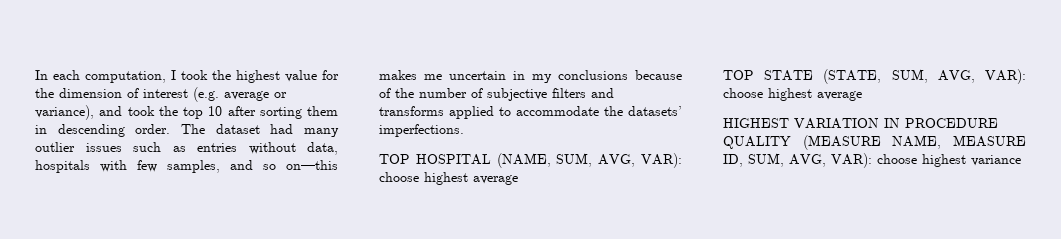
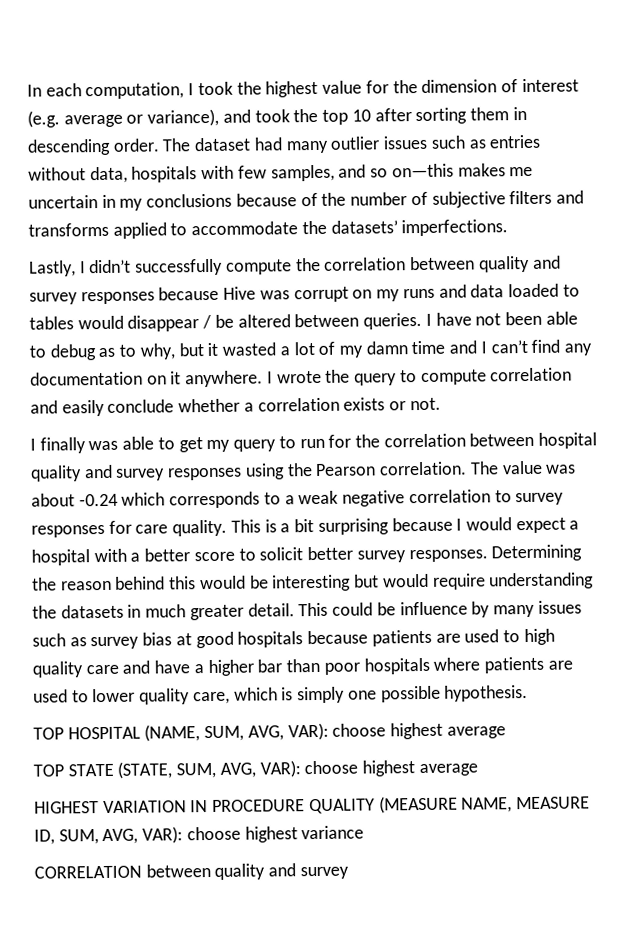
+ Lastly, I didn’t successfully compute the correlation between quality and survey responses because Hive was corrupt on my runs and data loaded to tables would disappear / be altered between queries. I have not been able to debug as to why, but it wasted a lot of my damn time and I can’t find any documentation on it anywhere. I wrote the query to compute correlation and easily conclude whether a correlation exists or not.
+ I finally was able to get my query to run for the correlation between hospital quality and survey responses using the Pearson correlation. The value was about -0.24 which corresponds to a weak negative correlation to survey responses for care quality. This is a bit surprising because I would expect a hospital with a better score to solicit better survey responses. Determining the reason behind this would be interesting but would require understanding the datasets in much greater detail. This could be influence by many issues such as survey bias at good hospitals because patients are used to high quality care and have a higher bar than poor hospitals where patients are used to lower quality care, which is simply one possible hypothesis.
+ CORRELATION between quality and survey

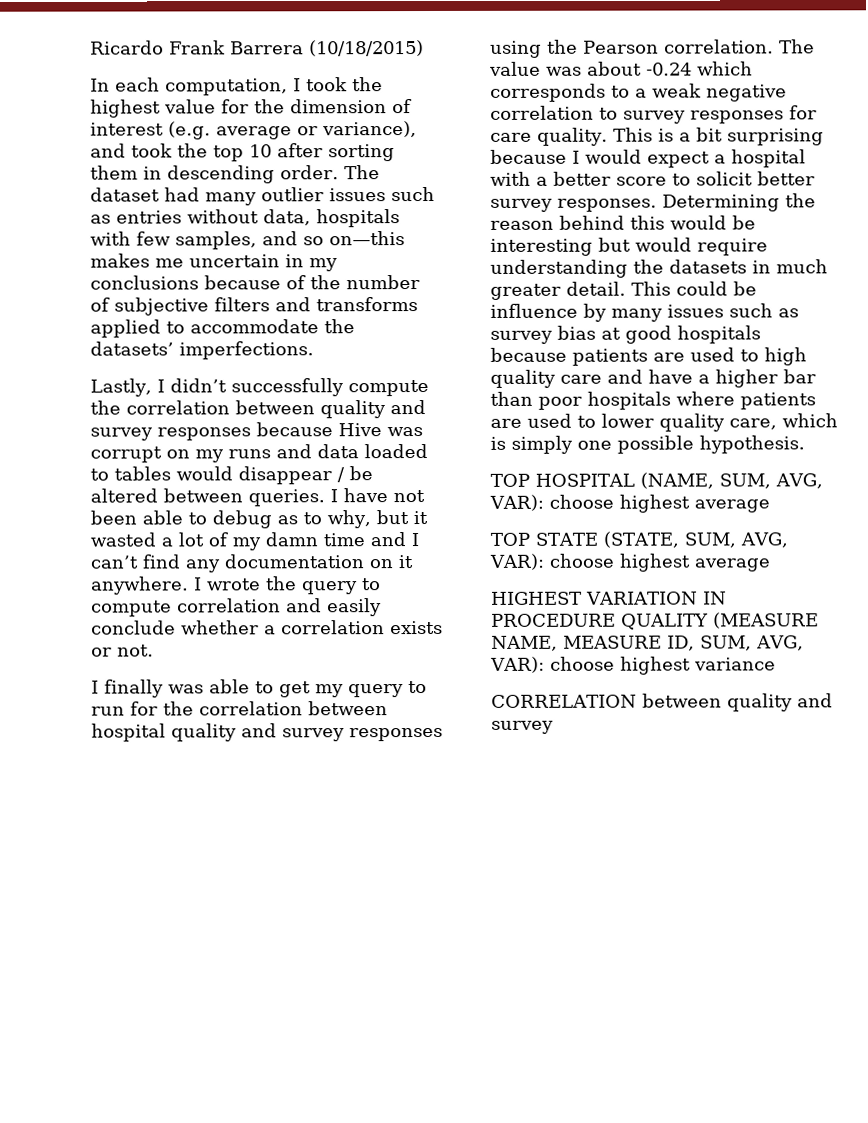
+ Ricardo Frank Barrera (10/18/2015)

